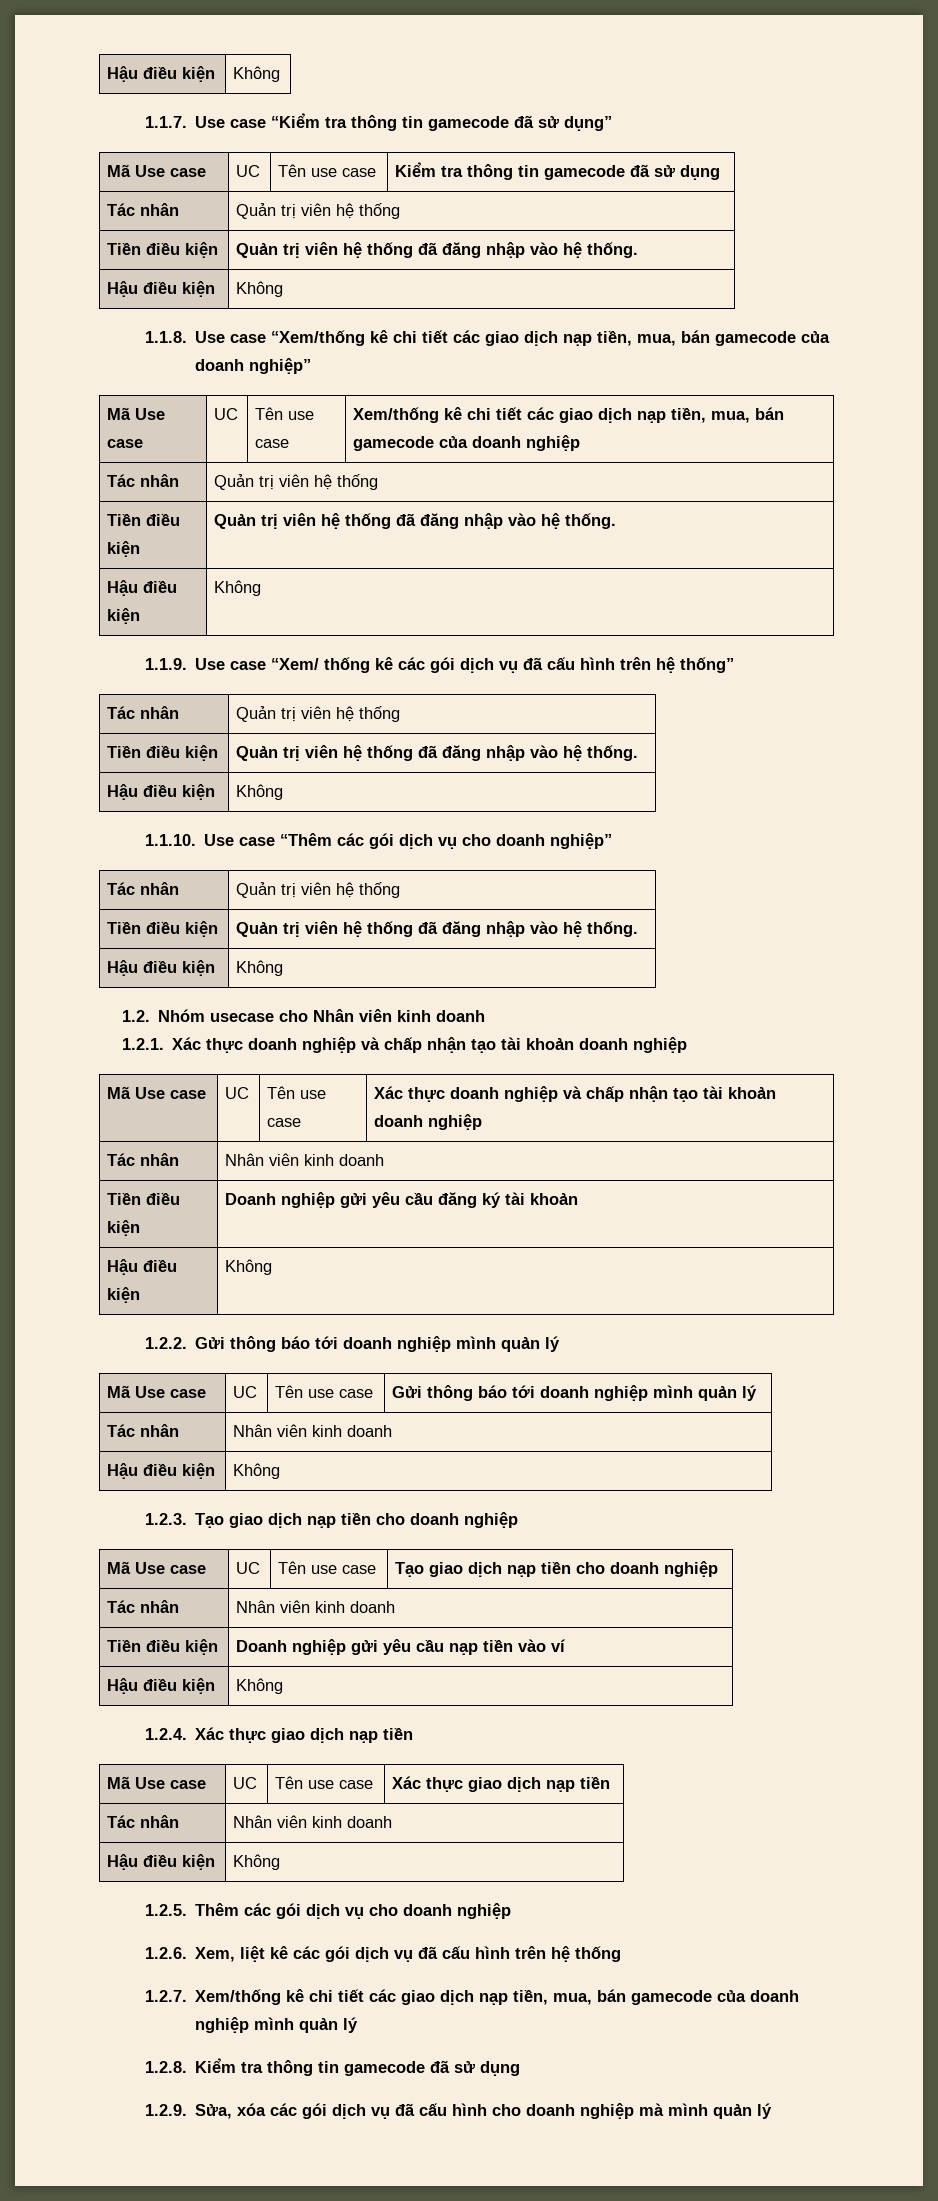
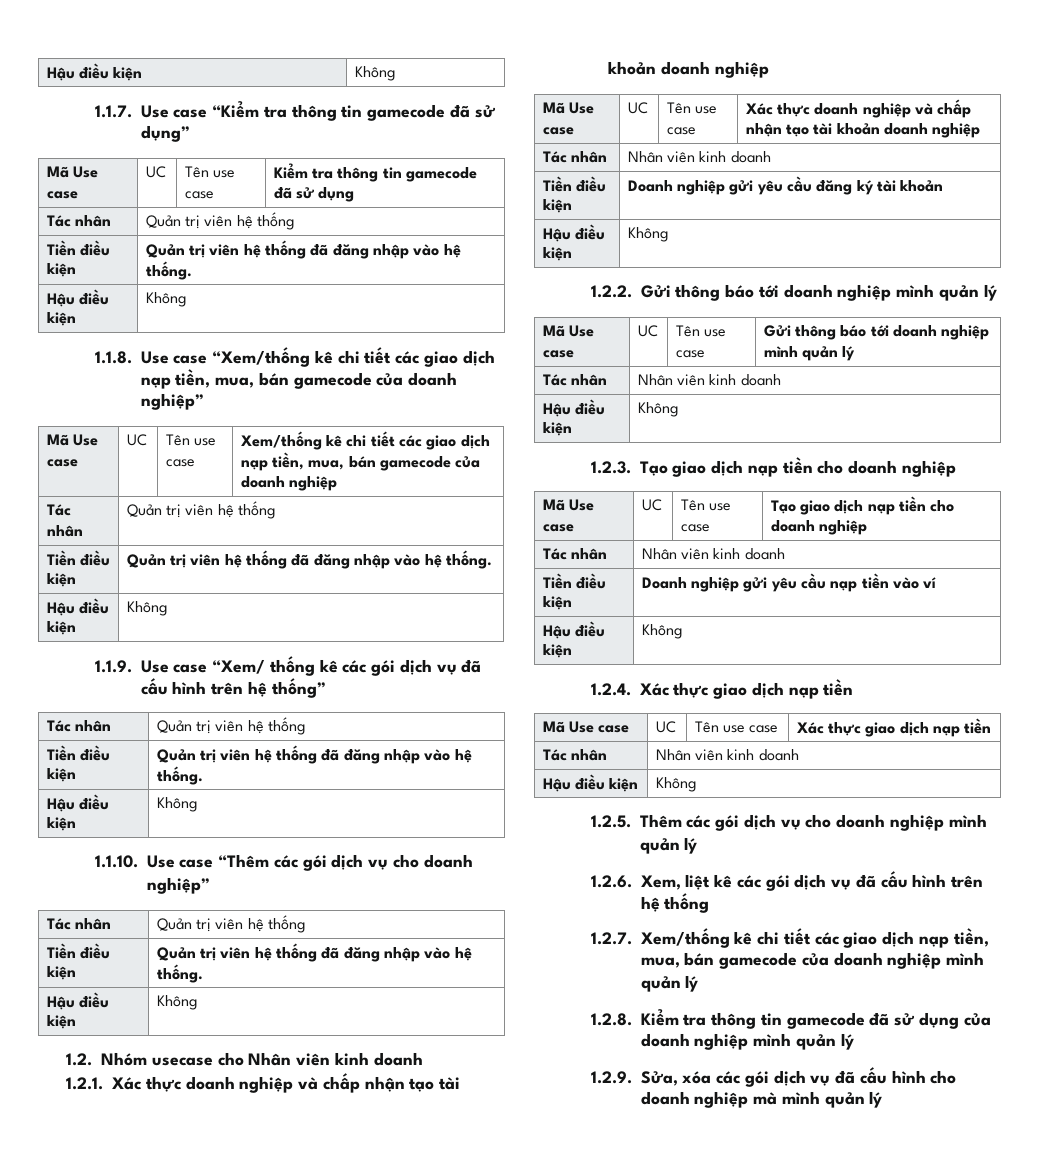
- 1.2.5. Thêm các gói dịch vụ cho doanh nghiệp
+ 1.2.5. Thêm các gói dịch vụ cho doanh nghiệp mình quản lý
- 1.2.8. Kiểm tra thông tin gamecode đã sử dụng
+ 1.2.8. Kiểm tra thông tin gamecode đã sử dụng của doanh nghiệp mình quản lý

